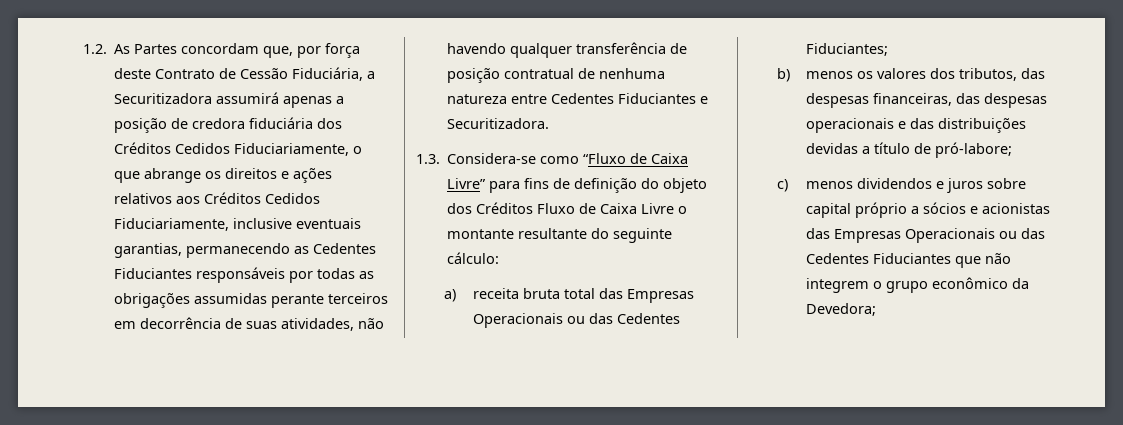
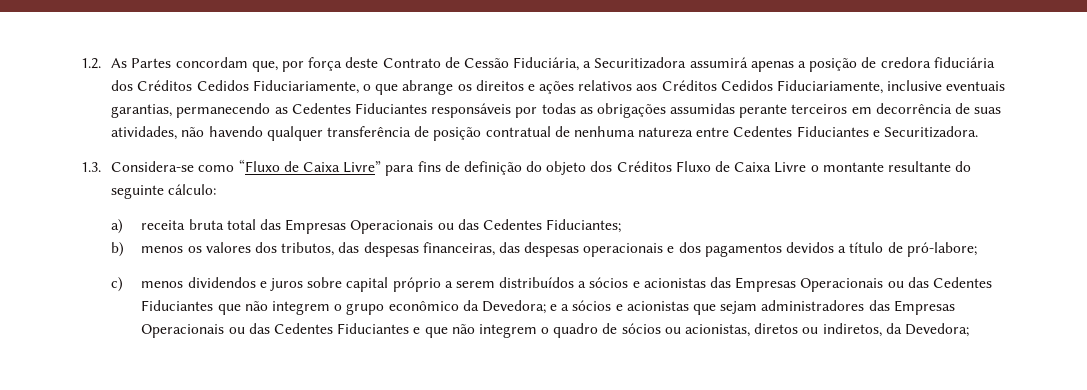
- b) menos os valores dos tributos, das despesas financeiras, das despesas operacionais e das distribuições devidas a título de pró-labore;
+ b) menos os valores dos tributos, das despesas financeiras, das despesas operacionais e dos pagamentos devidos a título de pró-labore;
- c) menos dividendos e juros sobre capital próprio a sócios e acionistas das Empresas Operacionais ou das Cedentes Fiduciantes que não integrem o grupo econômico da Devedora;
+ c) menos dividendos e juros sobre capital próprio a serem distribuídos a sócios e acionistas das Empresas Operacionais ou das Cedentes Fiduciantes que não integrem o grupo econômico da Devedora; e a sócios e acionistas que sejam administradores das Empresas Operacionais ou das Cedentes Fiduciantes e que não integrem o quadro de sócios ou acionistas, diretos ou indiretos, da Devedora;

